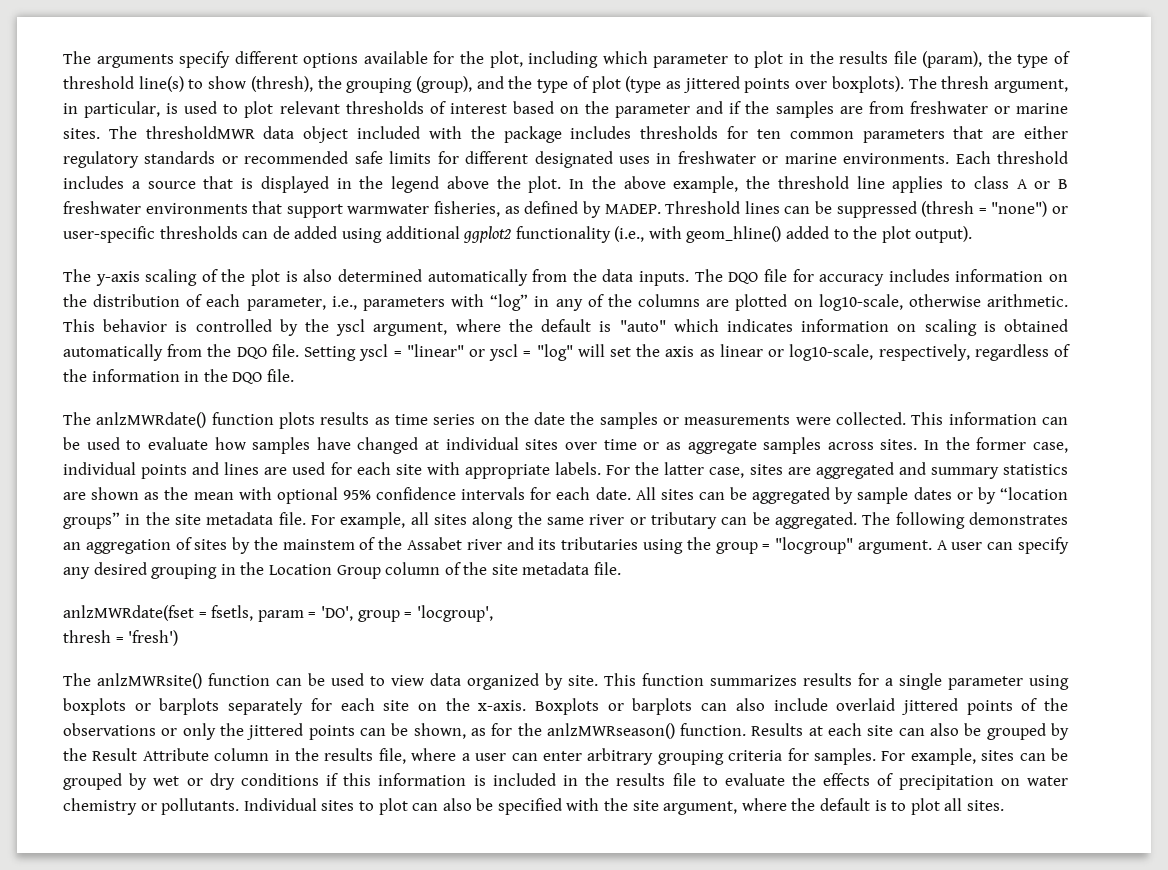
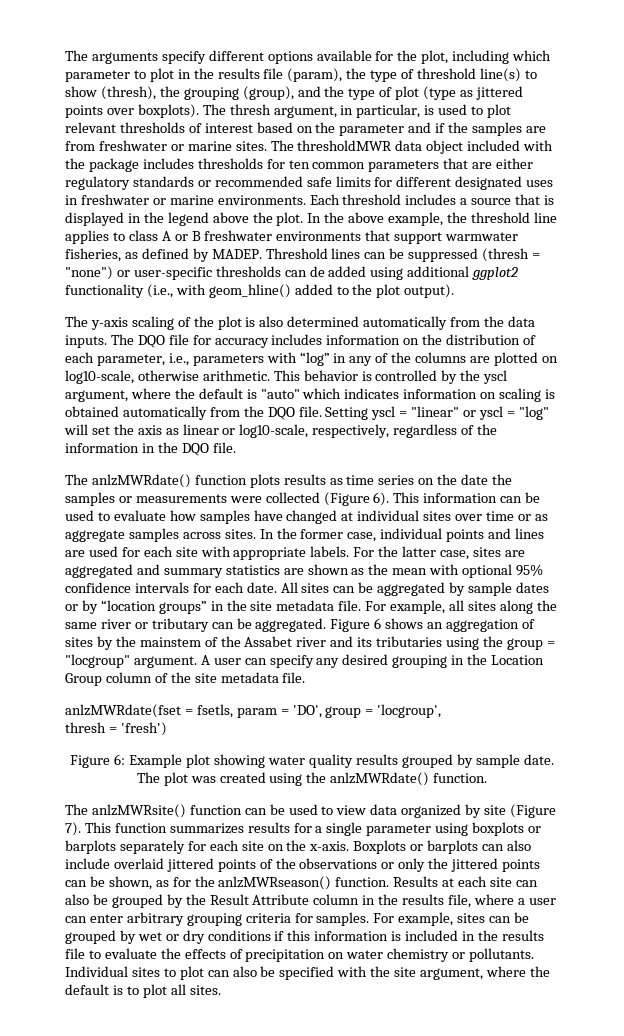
- The anlzMWRdate() function plots results as time series on the date the samples or measurements were collected.
+ The anlzMWRdate() function plots results as time series on the date the samples or measurements were collected (Figure 6).
- The following demonstrates an aggregation of sites by the mainstem of the Assabet river and its tributaries using the group = "locgroup" argument.
+ Figure 6 shows an aggregation of sites by the mainstem of the Assabet river and its tributaries using the group = "locgroup" argument.
+ Figure 6: Example plot showing water quality results grouped by sample date. The plot was created using the anlzMWRdate() function.
- The anlzMWRsite() function can be used to view data organized by site.
+ The anlzMWRsite() function can be used to view data organized by site (Figure 7).

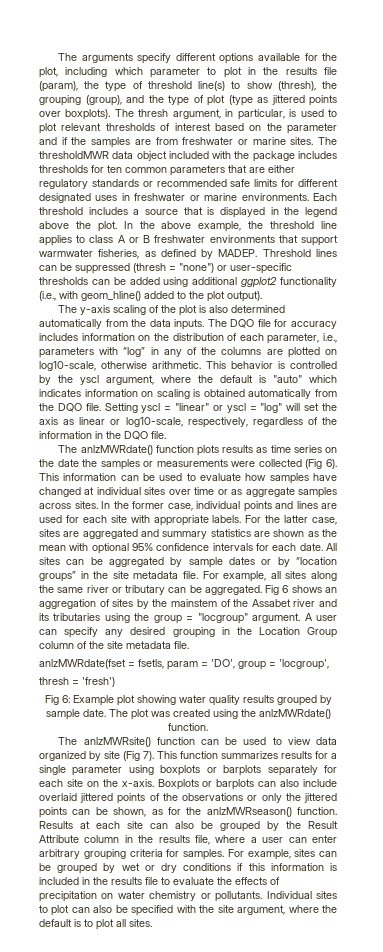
- Threshold lines can be suppressed (thresh = "none") or user-specific thresholds can de added using additional ggplot2 functionality (i.e., with geom_hline() added to the plot output).
+ Threshold lines can be suppressed (thresh = "none") or user-specific thresholds can be added using additional ggplot2 functionality (i.e., with geom_hline() added to the plot output).
- The anlzMWRdate() function plots results as time series on the date the samples or measurements were collected (Figure 6).
+ The anlzMWRdate() function plots results as time series on the date the samples or measurements were collected (Fig 6).
- Figure 6 shows an aggregation of sites by the mainstem of the Assabet river and its tributaries using the group = "locgroup" argument.
+ Fig 6 shows an aggregation of sites by the mainstem of the Assabet river and its tributaries using the group = "locgroup" argument.
- Figure 6: Example plot showing water quality results grouped by sample date.
+ Fig 6: Example plot showing water quality results grouped by sample date.
- The anlzMWRsite() function can be used to view data organized by site (Figure 7).
+ The anlzMWRsite() function can be used to view data organized by site (Fig 7).

